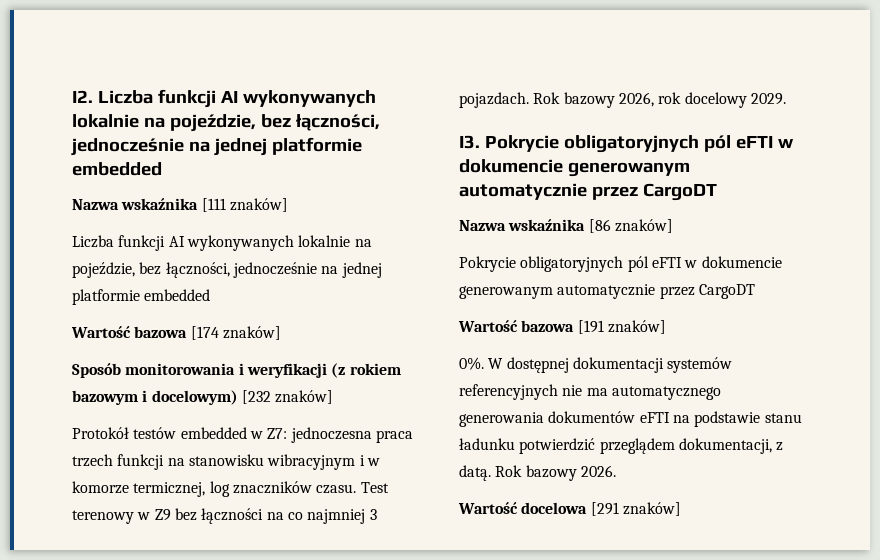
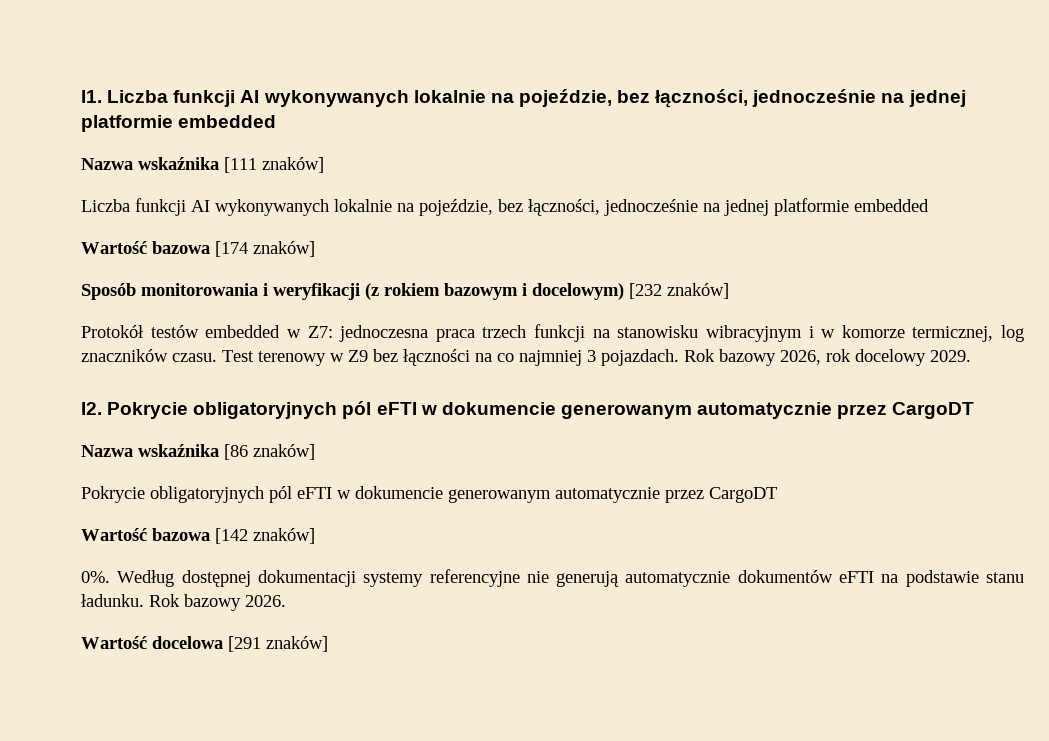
- I2. Liczba funkcji AI wykonywanych lokalnie na pojeździe, bez łączności, jednocześnie na jednej platformie embedded
+ I1. Liczba funkcji AI wykonywanych lokalnie na pojeździe, bez łączności, jednocześnie na jednej platformie embedded
- I3. Pokrycie obligatoryjnych pól eFTI w dokumencie generowanym automatycznie przez CargoDT
+ I2. Pokrycie obligatoryjnych pól eFTI w dokumencie generowanym automatycznie przez CargoDT
- Wartość bazowa [191 znaków]
+ Wartość bazowa [142 znaków]
- W dostępnej dokumentacji systemów referencyjnych nie ma automatycznego generowania dokumentów eFTI na podstawie stanu ładunku potwierdzić przeglądem dokumentacji, z datą.
+ Według dostępnej dokumentacji systemy referencyjne nie generują automatycznie dokumentów eFTI na podstawie stanu ładunku.

